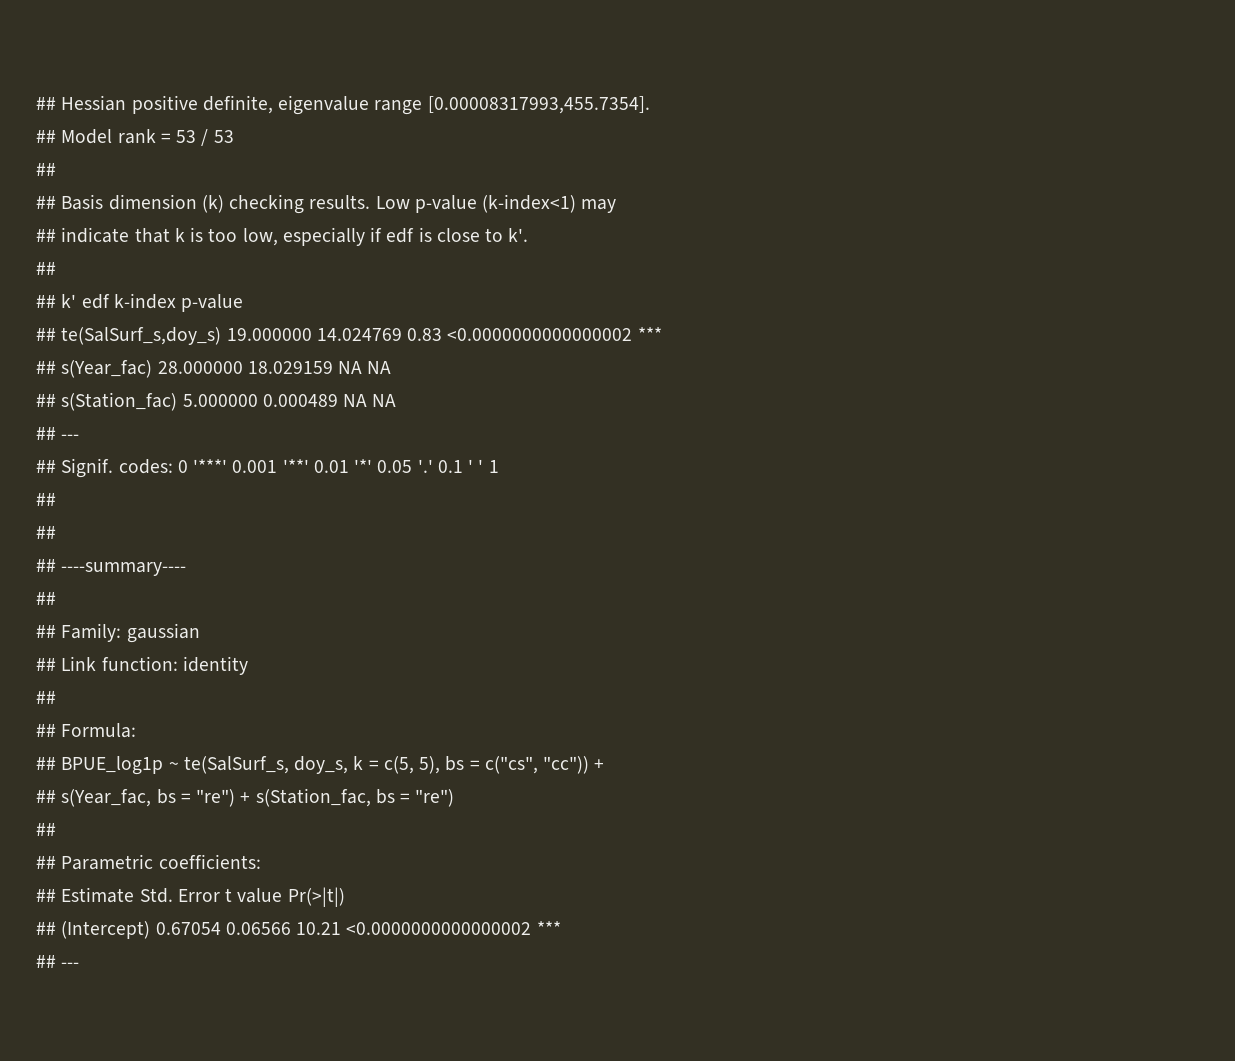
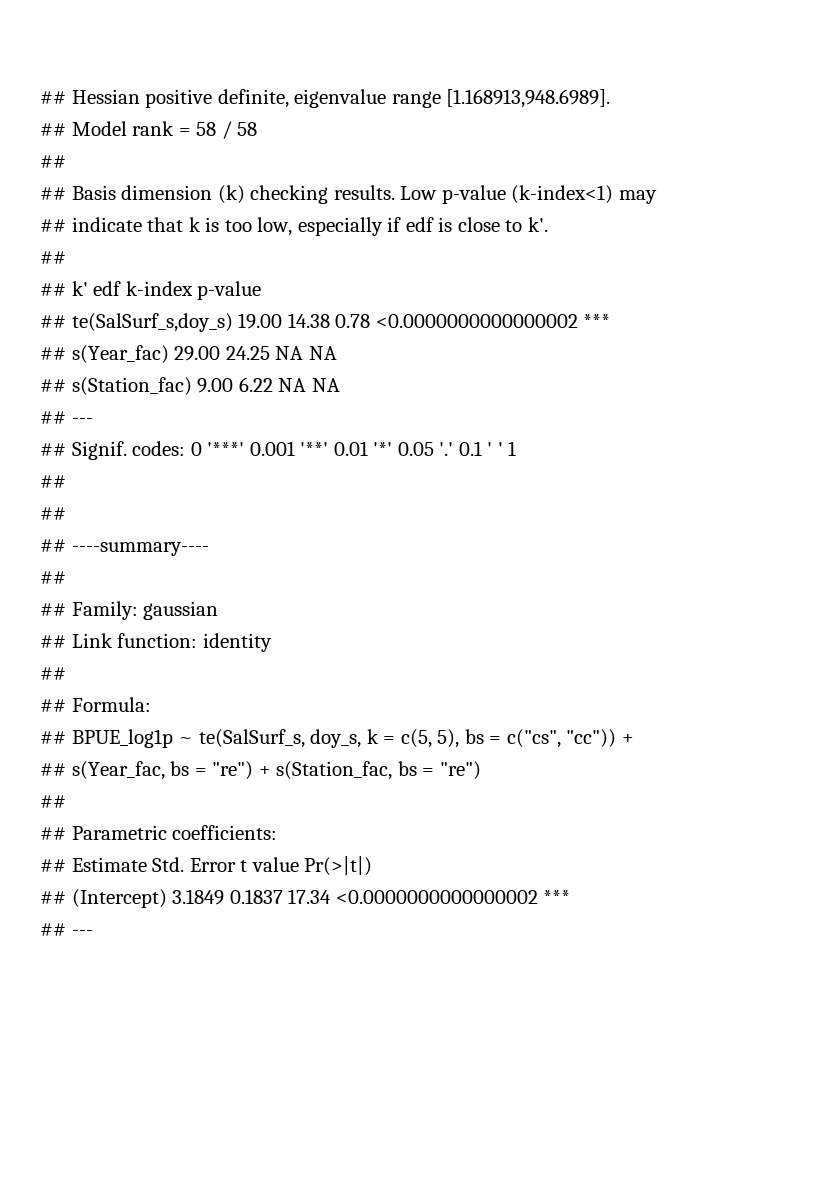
- ## Hessian positive definite, eigenvalue range [0.00008317993,455.7354].
+ ## Hessian positive definite, eigenvalue range [1.168913,948.6989].
- ## Model rank = 53 / 53
+ ## Model rank = 58 / 58
- ## te(SalSurf_s,doy_s) 19.000000 14.024769 0.83 <0.0000000000000002 ***
+ ## te(SalSurf_s,doy_s) 19.00 14.38 0.78 <0.0000000000000002 ***
- ## s(Year_fac) 28.000000 18.029159 NA NA
+ ## s(Year_fac) 29.00 24.25 NA NA
- ## s(Station_fac) 5.000000 0.000489 NA NA
+ ## s(Station_fac) 9.00 6.22 NA NA
- ## (Intercept) 0.67054 0.06566 10.21 <0.0000000000000002 ***
+ ## (Intercept) 3.1849 0.1837 17.34 <0.0000000000000002 ***

